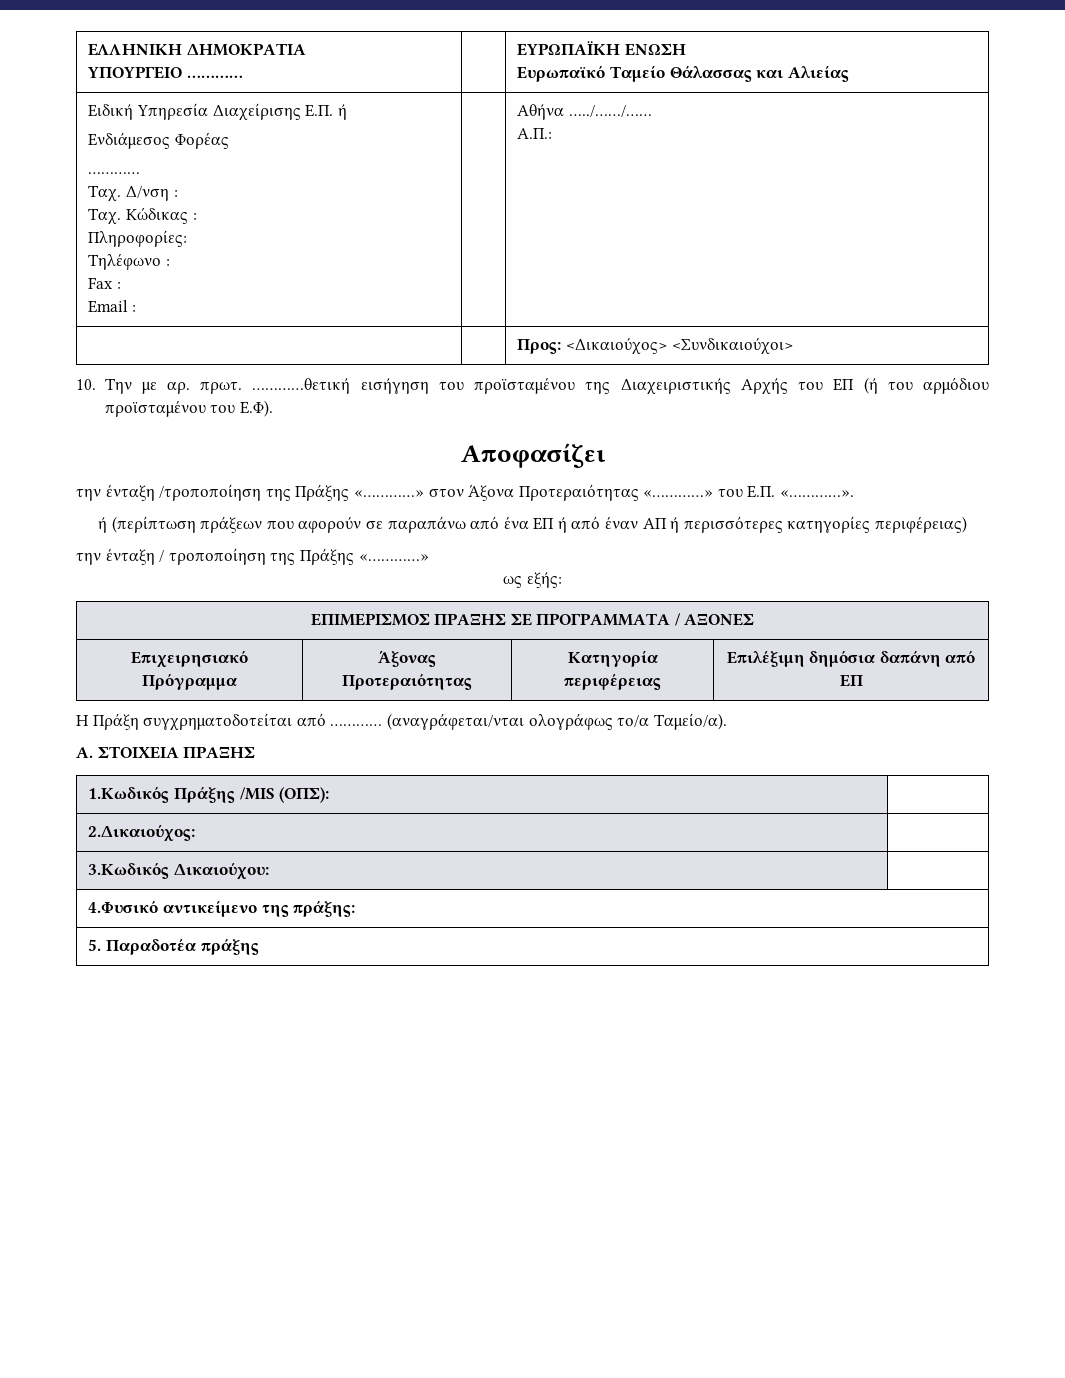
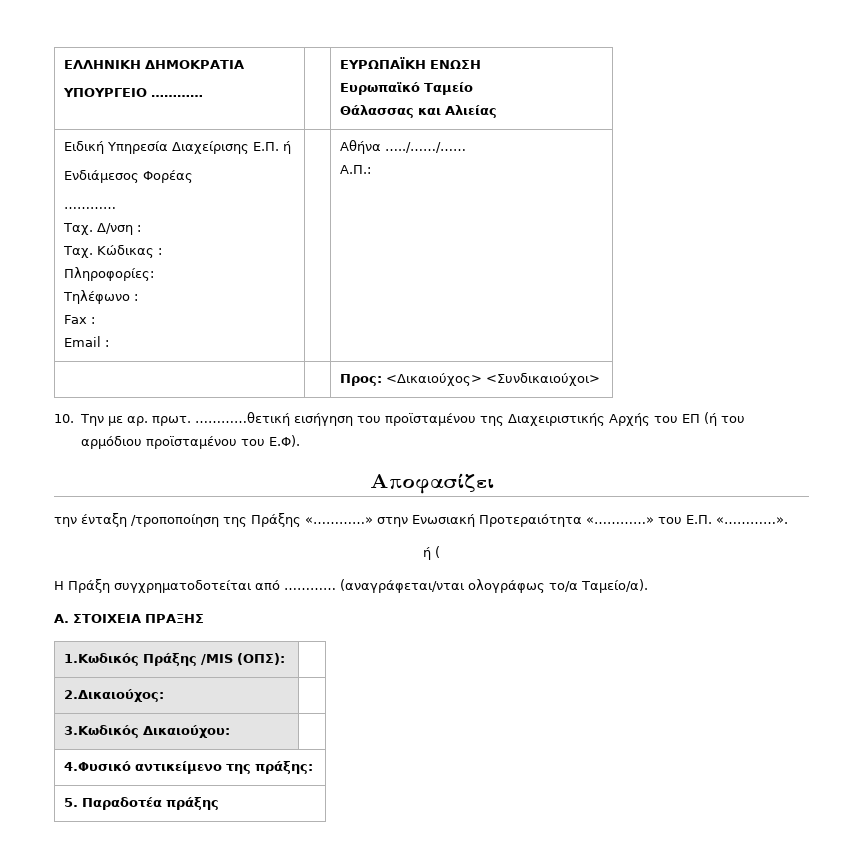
  ΕΛΛΗΝΙΚΗ ΔΗΜΟΚΡΑΤΙΑ
  ΥΠΟΥΡΓΕΙΟ ………… | | ΕΥΡΩΠΑΪΚΗ ΕΝΩΣΗ
- Ευρωπαϊκό Ταμείο Θάλασσας και Αλιείας
+ Ευρωπαϊκό Ταμείο
+ Θάλασσας και Αλιείας
- την ένταξη /τροποποίηση της Πράξης «…………» στον Άξονα Προτεραιότητας «…………» του Ε.Π. «…………».
+ την ένταξη /τροποποίηση της Πράξης «…………» στην Ενωσιακή Προτεραιότητα «…………» του Ε.Π. «…………».
- ή (περίπτωση πράξεων που αφορούν σε παραπάνω από ένα ΕΠ ή από έναν ΑΠ ή περισσότερες κατηγορίες περιφέρειας)
- την ένταξη / τροποποίηση της Πράξης «…………»
- ως εξής:
- ΕΠΙΜΕΡΙΣΜΟΣ ΠΡΑΞΗΣ ΣΕ ΠΡΟΓΡΑΜΜΑΤΑ / ΑΞΟΝΕΣ
- Επιχειρησιακό Πρόγραμμα | Άξονας Προτεραιότητας | Κατηγορία περιφέρειας | Επιλέξιμη δημόσια δαπάνη από ΕΠ
+ ή (

